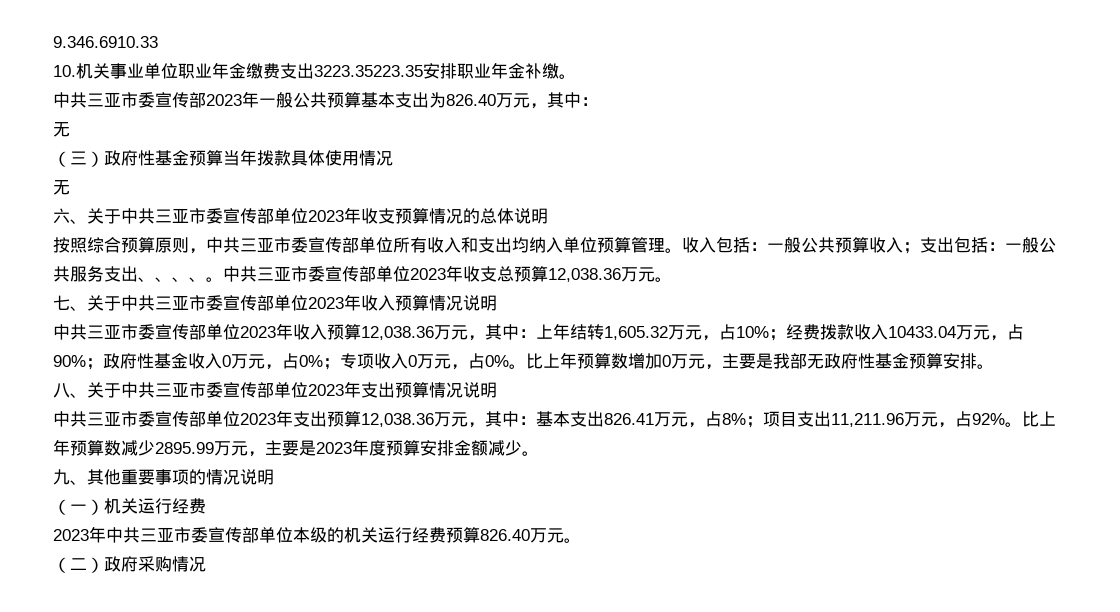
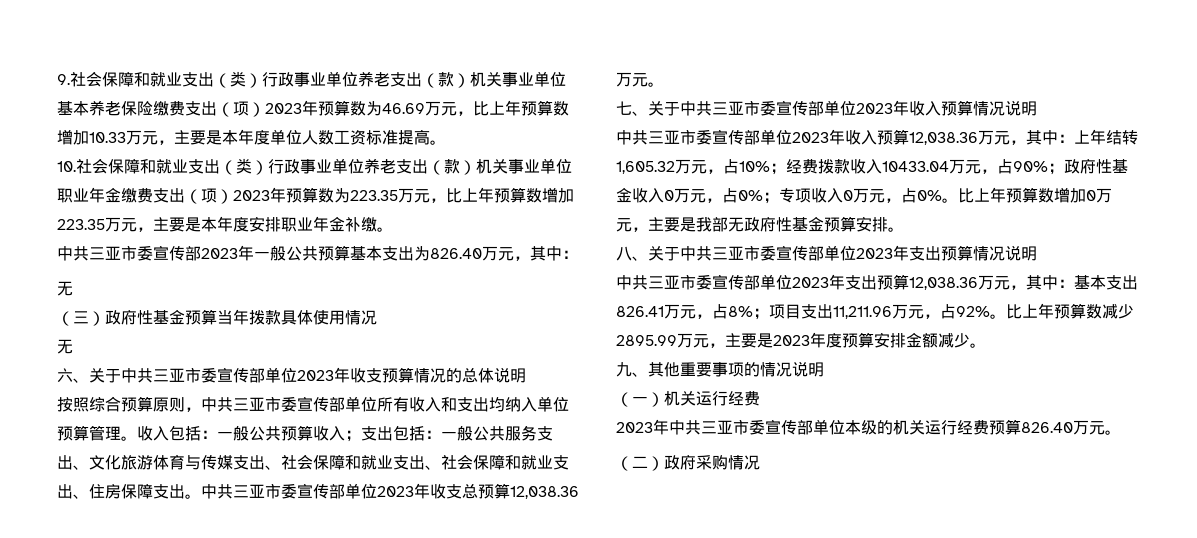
- 9.346.6910.33
- 10.机关事业单位职业年金缴费支出3223.35223.35安排职业年金补缴。
+ 9.社会保障和就业支出（类）行政事业单位养老支出（款）机关事业单位基本养老保险缴费支出（项）2023年预算数为46.69万元，比上年预算数增加10.33万元，主要是本年度单位人数工资标准提高。
+ 10.社会保障和就业支出（类）行政事业单位养老支出（款）机关事业单位职业年金缴费支出（项）2023年预算数为223.35万元，比上年预算数增加223.35万元，主要是本年度安排职业年金补缴。
- 收入包括：一般公共预算收入；支出包括：一般公共服务支出、、、、。
+ 收入包括：一般公共预算收入；支出包括：一般公共服务支出、文化旅游体育与传媒支出、社会保障和就业支出、社会保障和就业支出、住房保障支出。

